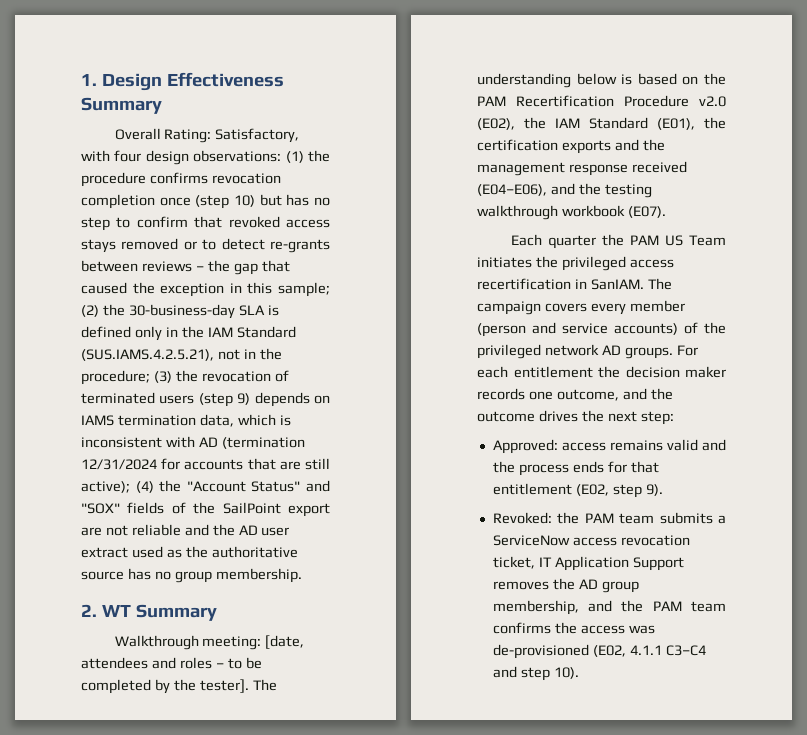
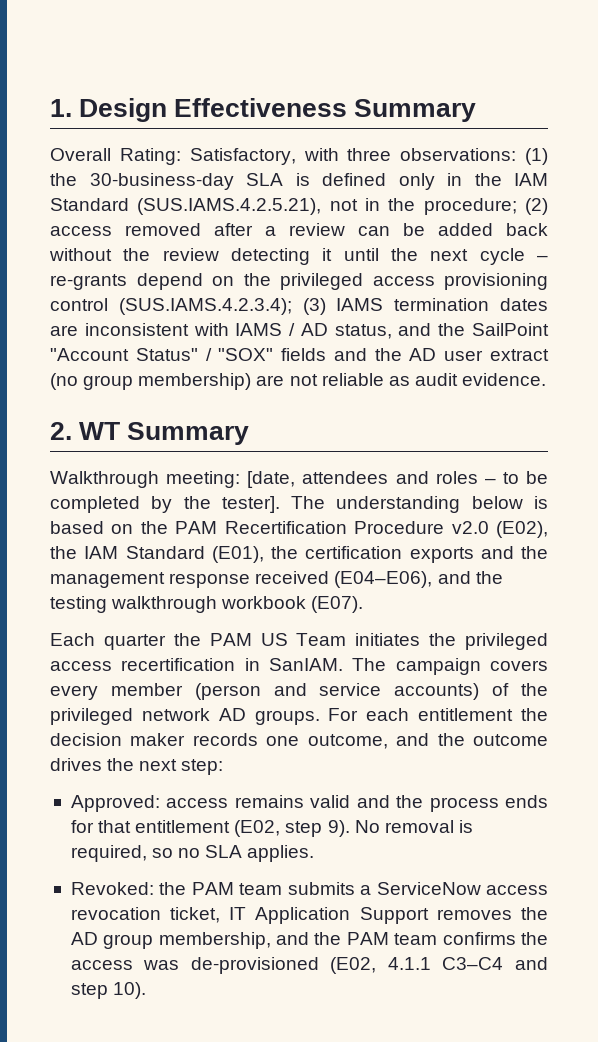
- Overall Rating: Satisfactory, with four design observations: (1) the procedure confirms revocation completion once (step 10) but has no step to confirm that revoked access stays removed or to detect re-grants between reviews – the gap that caused the exception in this sample; (2) the 30-business-day SLA is defined only in the IAM Standard (SUS.IAMS.4.2.5.21), not in the procedure; (3) the revocation of terminated users (step 9) depends on IAMS termination data, which is inconsistent with AD (termination 12/31/2024 for accounts that are still active); (4) the "Account Status" and "SOX" fields of the SailPoint export are not reliable and the AD user extract used as the authoritative source has no group membership.
+ Overall Rating: Satisfactory, with three observations: (1) the 30-business-day SLA is defined only in the IAM Standard (SUS.IAMS.4.2.5.21), not in the procedure; (2) access removed after a review can be added back without the review detecting it until the next cycle – re-grants depend on the privileged access provisioning control (SUS.IAMS.4.2.3.4); (3) IAMS termination dates are inconsistent with IAMS / AD status, and the SailPoint "Account Status" / "SOX" fields and the AD user extract (no group membership) are not reliable as audit evidence.
+ No removal is required, so no SLA applies.

